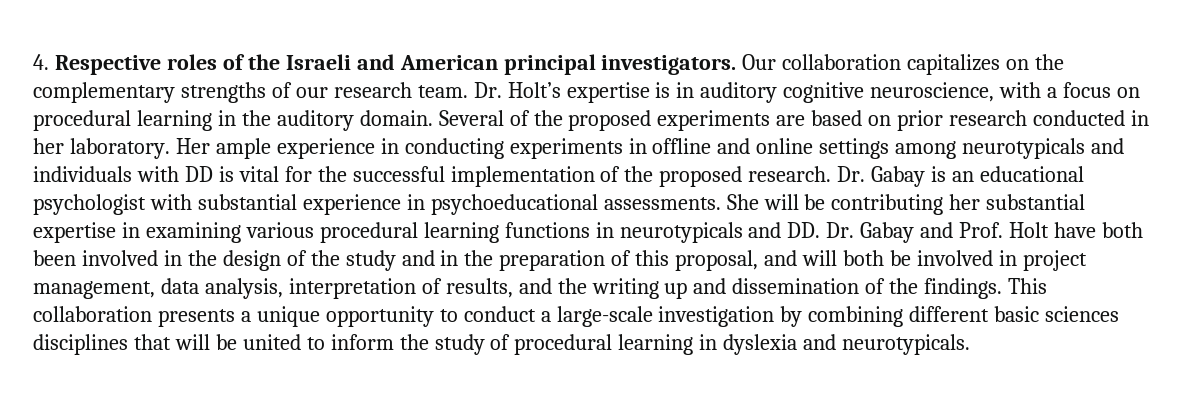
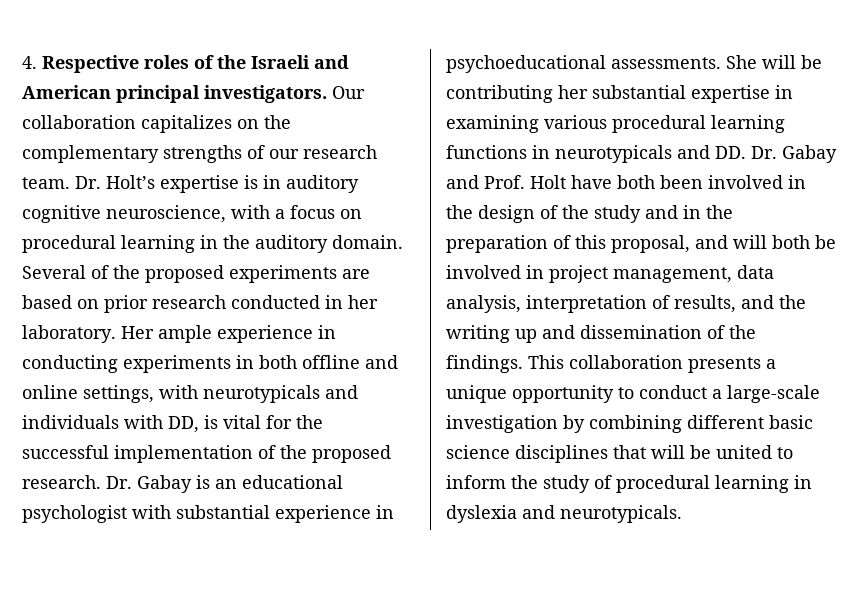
- Her ample experience in conducting experiments in offline and online settings among neurotypicals and individuals with DD is vital for the successful implementation of the proposed research.
+ Her ample experience in conducting experiments in both offline and online settings, with neurotypicals and individuals with DD, is vital for the successful implementation of the proposed research.
- This collaboration presents a unique opportunity to conduct a large-scale investigation by combining different basic sciences disciplines that will be united to inform the study of procedural learning in dyslexia and neurotypicals.
+ This collaboration presents a unique opportunity to conduct a large-scale investigation by combining different basic science disciplines that will be united to inform the study of procedural learning in dyslexia and neurotypicals.

